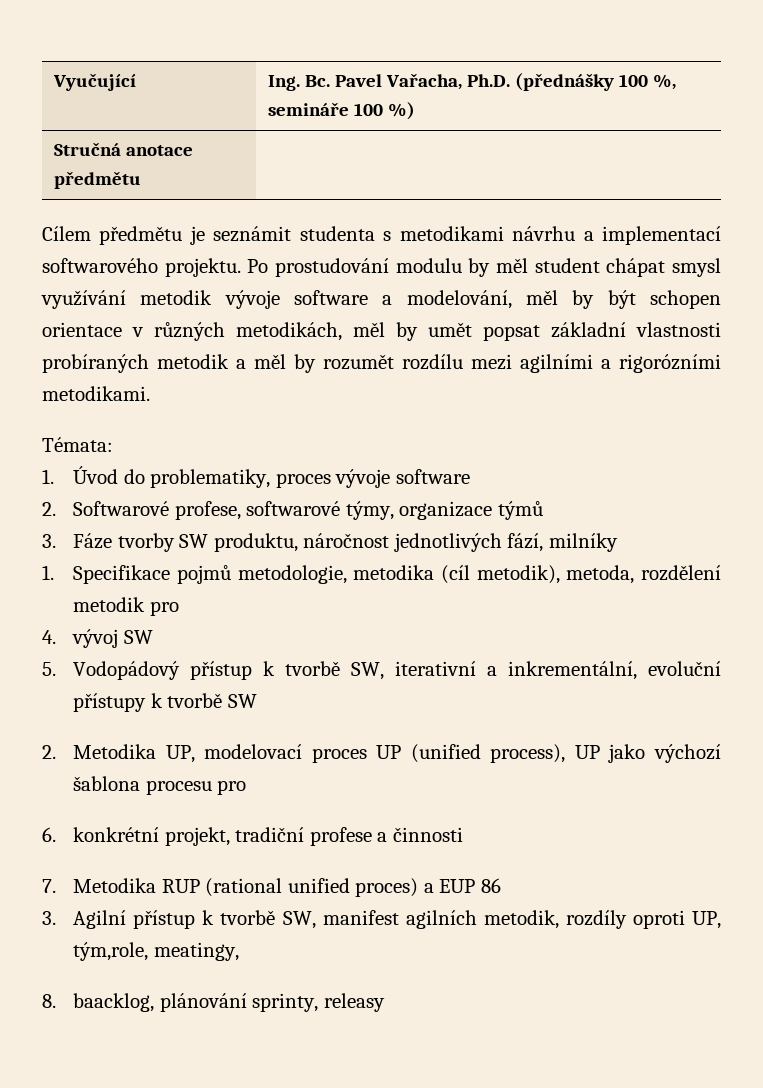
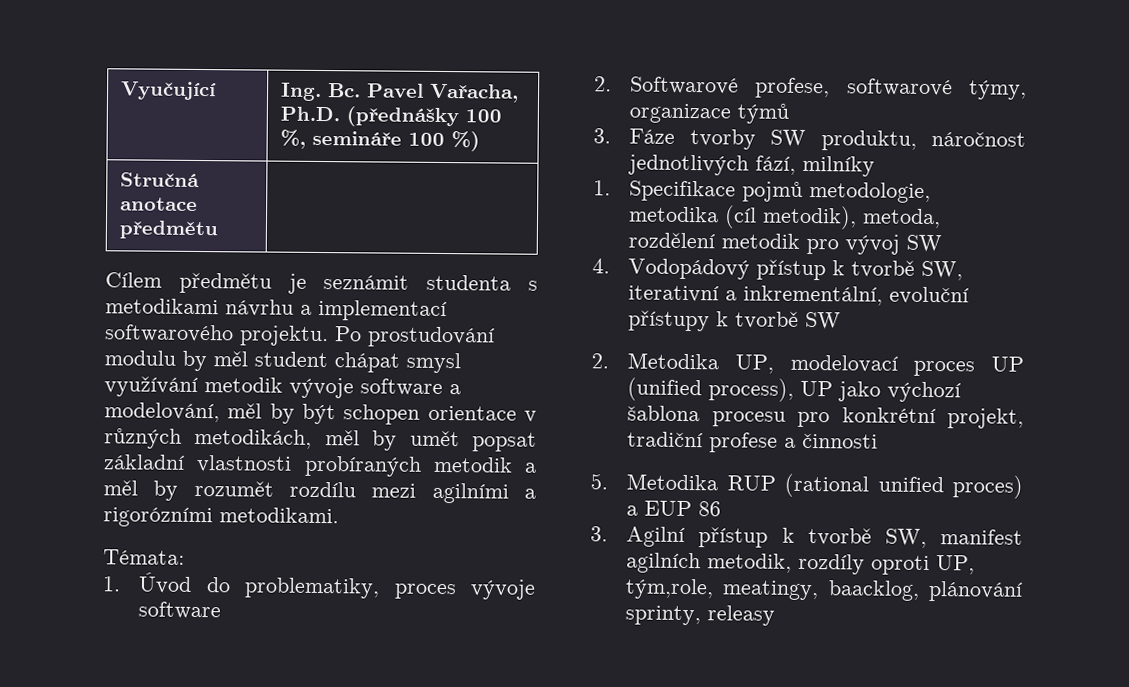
- 1. Specifikace pojmů metodologie, metodika (cíl metodik), metoda, rozdělení metodik pro
- 4. vývoj SW
+ 1. Specifikace pojmů metodologie, metodika (cíl metodik), metoda, rozdělení metodik pro vývoj SW
- 5. Vodopádový přístup k tvorbě SW, iterativní a inkrementální, evoluční přístupy k tvorbě SW
+ 4. Vodopádový přístup k tvorbě SW, iterativní a inkrementální, evoluční přístupy k tvorbě SW
- 2. Metodika UP, modelovací proces UP (unified process), UP jako výchozí šablona procesu pro
- 6. konkrétní projekt, tradiční profese a činnosti
+ 2. Metodika UP, modelovací proces UP (unified process), UP jako výchozí šablona procesu pro konkrétní projekt, tradiční profese a činnosti
- 7. Metodika RUP (rational unified proces) a EUP 86
+ 5. Metodika RUP (rational unified proces) a EUP 86
- 3. Agilní přístup k tvorbě SW, manifest agilních metodik, rozdíly oproti UP, tým,role, meatingy,
- 8. baacklog, plánování sprinty, releasy
+ 3. Agilní přístup k tvorbě SW, manifest agilních metodik, rozdíly oproti UP, tým,role, meatingy, baacklog, plánování sprinty, releasy

